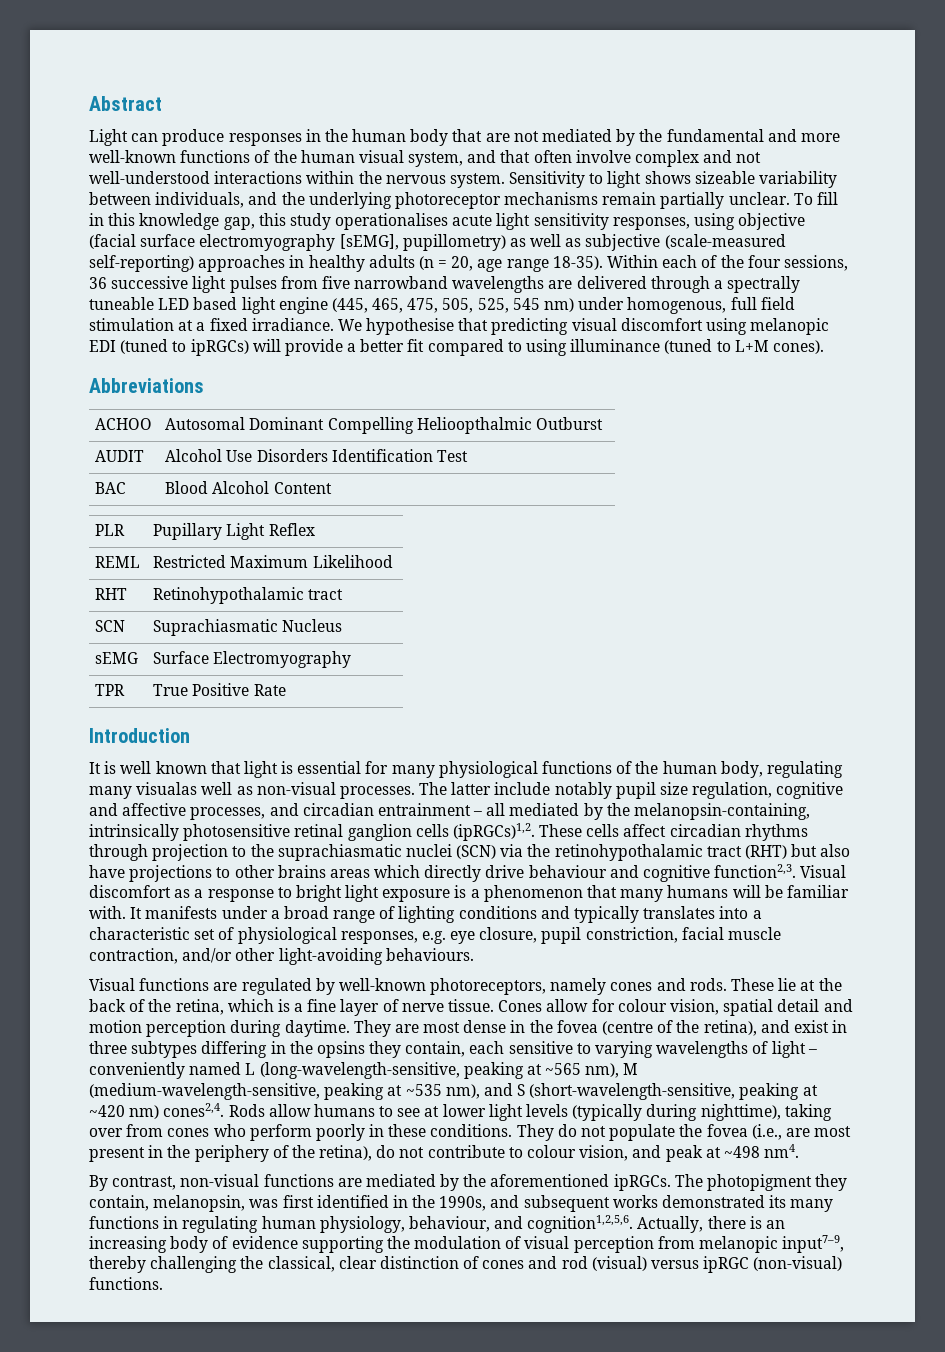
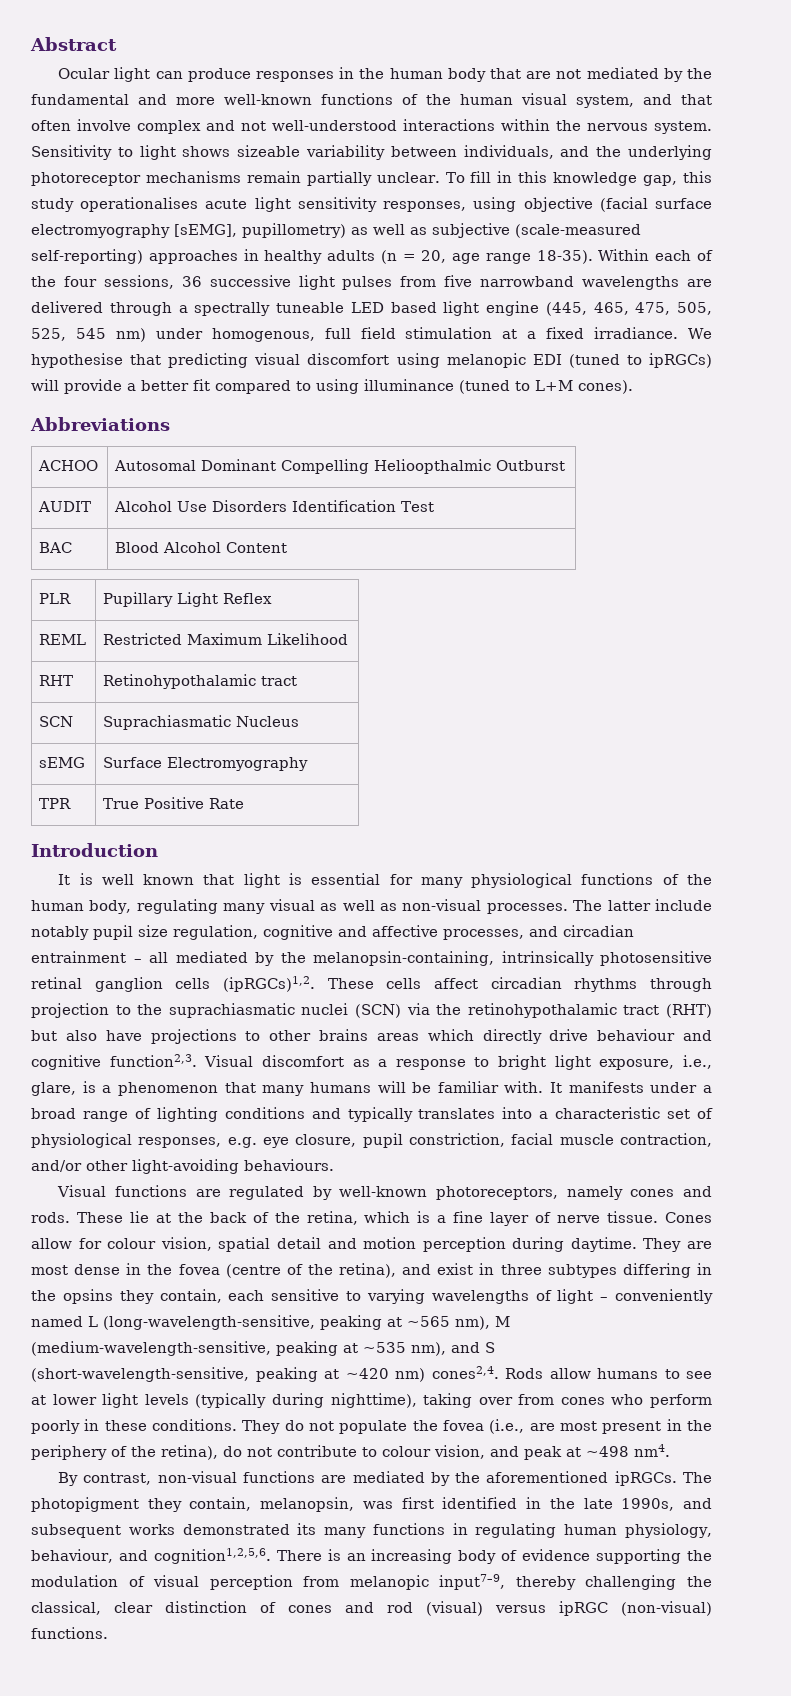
- Light can produce responses in the human body that are not mediated by the fundamental and more well-known functions of the human visual system, and that often involve complex and not well-understood interactions within the nervous system.
+ Ocular light can produce responses in the human body that are not mediated by the fundamental and more well-known functions of the human visual system, and that often involve complex and not well-understood interactions within the nervous system.
- It is well known that light is essential for many physiological functions of the human body, regulating many visualas well as non-visual processes.
+ It is well known that light is essential for many physiological functions of the human body, regulating many visual as well as non-visual processes.
- Visual discomfort as a response to bright light exposure is a phenomenon that many humans will be familiar with.
+ Visual discomfort as a response to bright light exposure, i.e., glare, is a phenomenon that many humans will be familiar with.
- The photopigment they contain, melanopsin, was first identified in the 1990s, and subsequent works demonstrated its many functions in regulating human physiology, behaviour, and cognition1,2,5,6.
+ The photopigment they contain, melanopsin, was first identified in the late 1990s, and subsequent works demonstrated its many functions in regulating human physiology, behaviour, and cognition1,2,5,6.
- Actually, there is an increasing body of evidence supporting the modulation of visual perception from melanopic input7–9, thereby challenging the classical, clear distinction of cones and rod (visual) versus ipRGC (non-visual) functions.
+ There is an increasing body of evidence supporting the modulation of visual perception from melanopic input7–9, thereby challenging the classical, clear distinction of cones and rod (visual) versus ipRGC (non-visual) functions.

